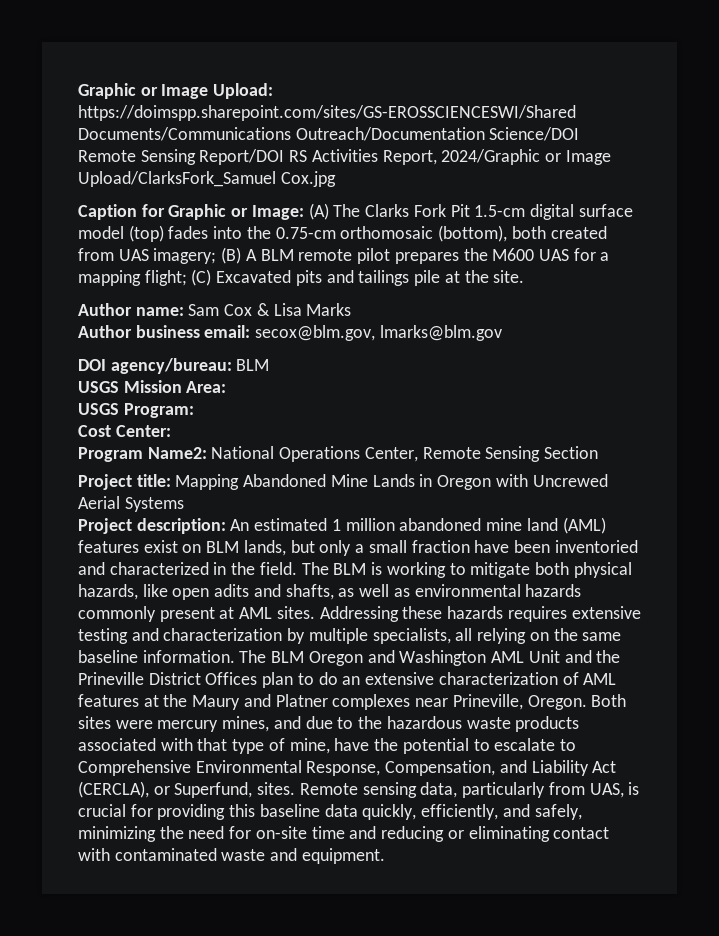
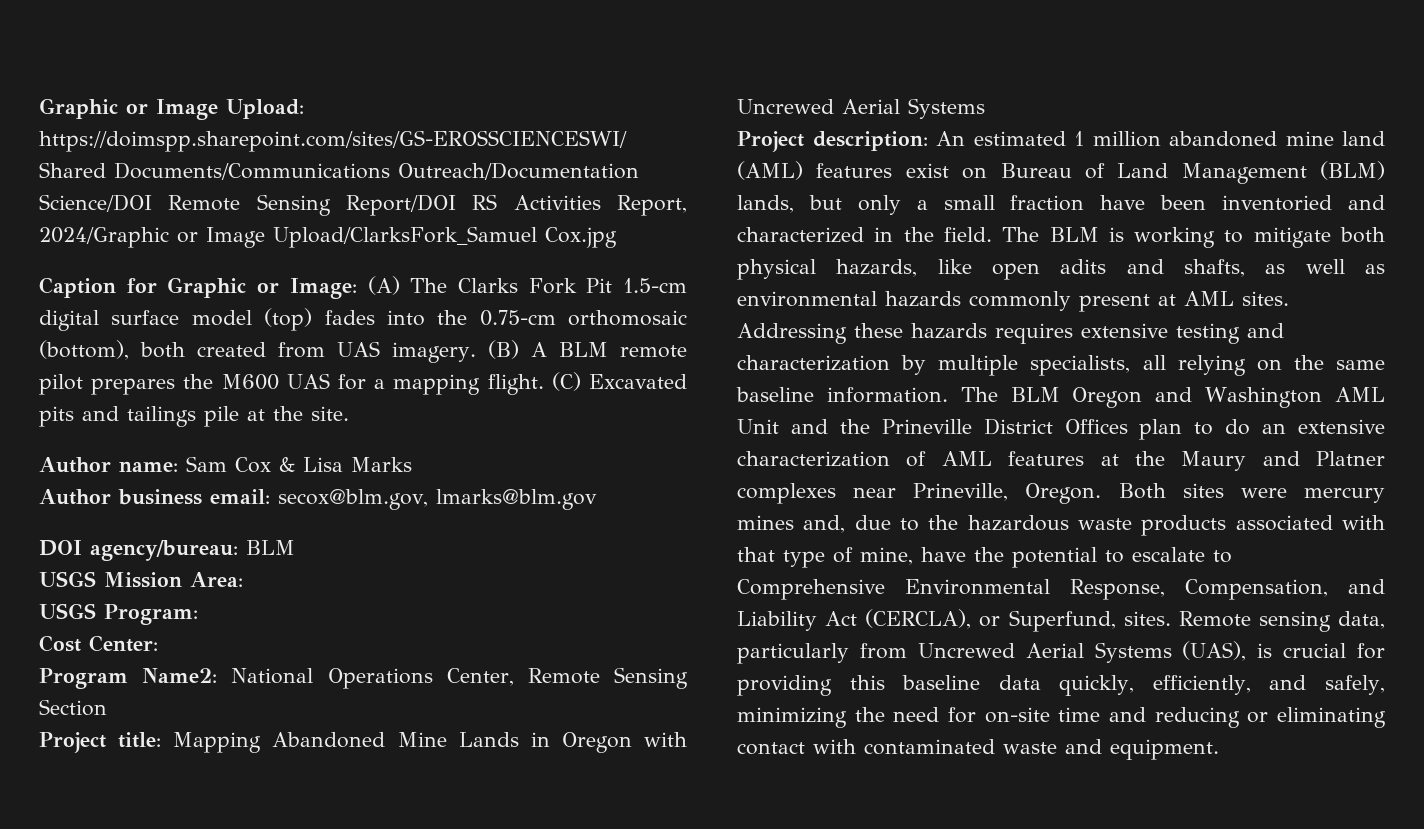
- Caption for Graphic or Image: (A) The Clarks Fork Pit 1.5-cm digital surface model (top) fades into the 0.75-cm orthomosaic (bottom), both created from UAS imagery; (B) A BLM remote pilot prepares the M600 UAS for a mapping flight; (C) Excavated pits and tailings pile at the site.
+ Caption for Graphic or Image: (A) The Clarks Fork Pit 1.5-cm digital surface model (top) fades into the 0.75-cm orthomosaic (bottom), both created from UAS imagery. (B) A BLM remote pilot prepares the M600 UAS for a mapping flight. (C) Excavated pits and tailings pile at the site.
- Project description: An estimated 1 million abandoned mine land (AML) features exist on BLM lands, but only a small fraction have been inventoried and characterized in the field.
+ Project description: An estimated 1 million abandoned mine land (AML) features exist on Bureau of Land Management (BLM) lands, but only a small fraction have been inventoried and characterized in the field.
- Both sites were mercury mines, and due to the hazardous waste products associated with that type of mine, have the potential to escalate to Comprehensive Environmental Response, Compensation, and Liability Act (CERCLA), or Superfund, sites.
+ Both sites were mercury mines and, due to the hazardous waste products associated with that type of mine, have the potential to escalate to Comprehensive Environmental Response, Compensation, and Liability Act (CERCLA), or Superfund, sites.
- Remote sensing data, particularly from UAS, is crucial for providing this baseline data quickly, efficiently, and safely, minimizing the need for on-site time and reducing or eliminating contact with contaminated waste and equipment.
+ Remote sensing data, particularly from Uncrewed Aerial Systems (UAS), is crucial for providing this baseline data quickly, efficiently, and safely, minimizing the need for on-site time and reducing or eliminating contact with contaminated waste and equipment.

